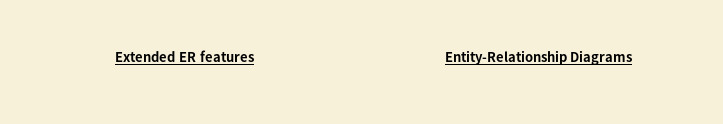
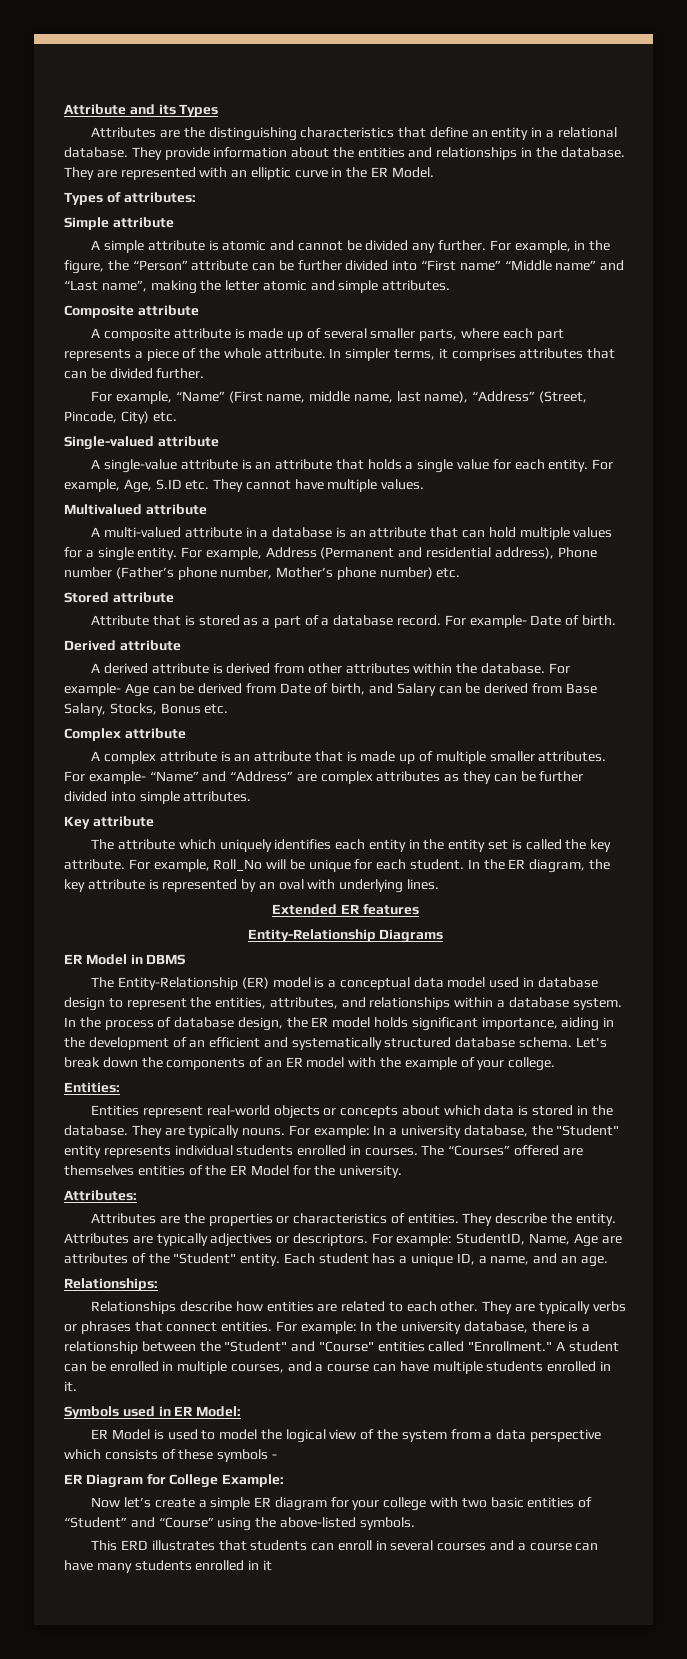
+ Attribute and its Types
+ Attributes are the distinguishing characteristics that define an entity in a relational database. They provide information about the entities and relationships in the database. They are represented with an elliptic curve in the ER Model.
+ Types of attributes:
+ Simple attribute
+ A simple attribute is atomic and cannot be divided any further. For example, in the figure, the “Person” attribute can be further divided into “First name” “Middle name” and “Last name”, making the letter atomic and simple attributes.
+ Composite attribute
+ A composite attribute is made up of several smaller parts, where each part represents a piece of the whole attribute. In simpler terms, it comprises attributes that can be divided further.
+ For example, “Name” (First name, middle name, last name), “Address” (Street, Pincode, City) etc.
+ Single-valued attribute
+ A single-value attribute is an attribute that holds a single value for each entity. For example, Age, S.ID etc. They cannot have multiple values.
+ Multivalued attribute
+ A multi-valued attribute in a database is an attribute that can hold multiple values for a single entity. For example, Address (Permanent and residential address), Phone number (Father’s phone number, Mother’s phone number) etc.
+ Stored attribute
+ Attribute that is stored as a part of a database record. For example- Date of birth.
+ Derived attribute
+ A derived attribute is derived from other attributes within the database. For example- Age can be derived from Date of birth, and Salary can be derived from Base Salary, Stocks, Bonus etc.
+ Complex attribute
+ A complex attribute is an attribute that is made up of multiple smaller attributes. For example- “Name” and “Address” are complex attributes as they can be further divided into simple attributes.
+ Key attribute
+ The attribute which uniquely identifies each entity in the entity set is called the key attribute. For example, Roll_No will be unique for each student. In the ER diagram, the key attribute is represented by an oval with underlying lines.
+ ER Model in DBMS
+ The Entity-Relationship (ER) model is a conceptual data model used in database design to represent the entities, attributes, and relationships within a database system. In the process of database design, the ER model holds significant importance, aiding in the development of an efficient and systematically structured database schema. Let's break down the components of an ER model with the example of your college.
+ Entities:
+ Entities represent real-world objects or concepts about which data is stored in the database. They are typically nouns. For example: In a university database, the "Student" entity represents individual students enrolled in courses. The “Courses” offered are themselves entities of the ER Model for the university.
+ Attributes:
+ Attributes are the properties or characteristics of entities. They describe the entity. Attributes are typically adjectives or descriptors. For example: StudentID, Name, Age are attributes of the "Student" entity. Each student has a unique ID, a name, and an age.
+ Relationships:
+ Relationships describe how entities are related to each other. They are typically verbs or phrases that connect entities. For example: In the university database, there is a relationship between the "Student" and "Course" entities called "Enrollment." A student can be enrolled in multiple courses, and a course can have multiple students enrolled in it.
+ Symbols used in ER Model:
+ ER Model is used to model the logical view of the system from a data perspective which consists of these symbols -
+ ER Diagram for College Example:
+ Now let’s create a simple ER diagram for your college with two basic entities of “Student” and “Course” using the above-listed symbols.
+ This ERD illustrates that students can enroll in several courses and a course can have many students enrolled in it

